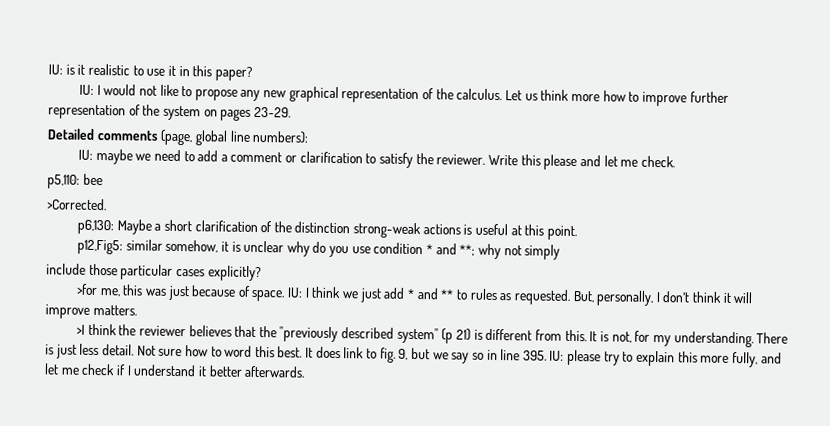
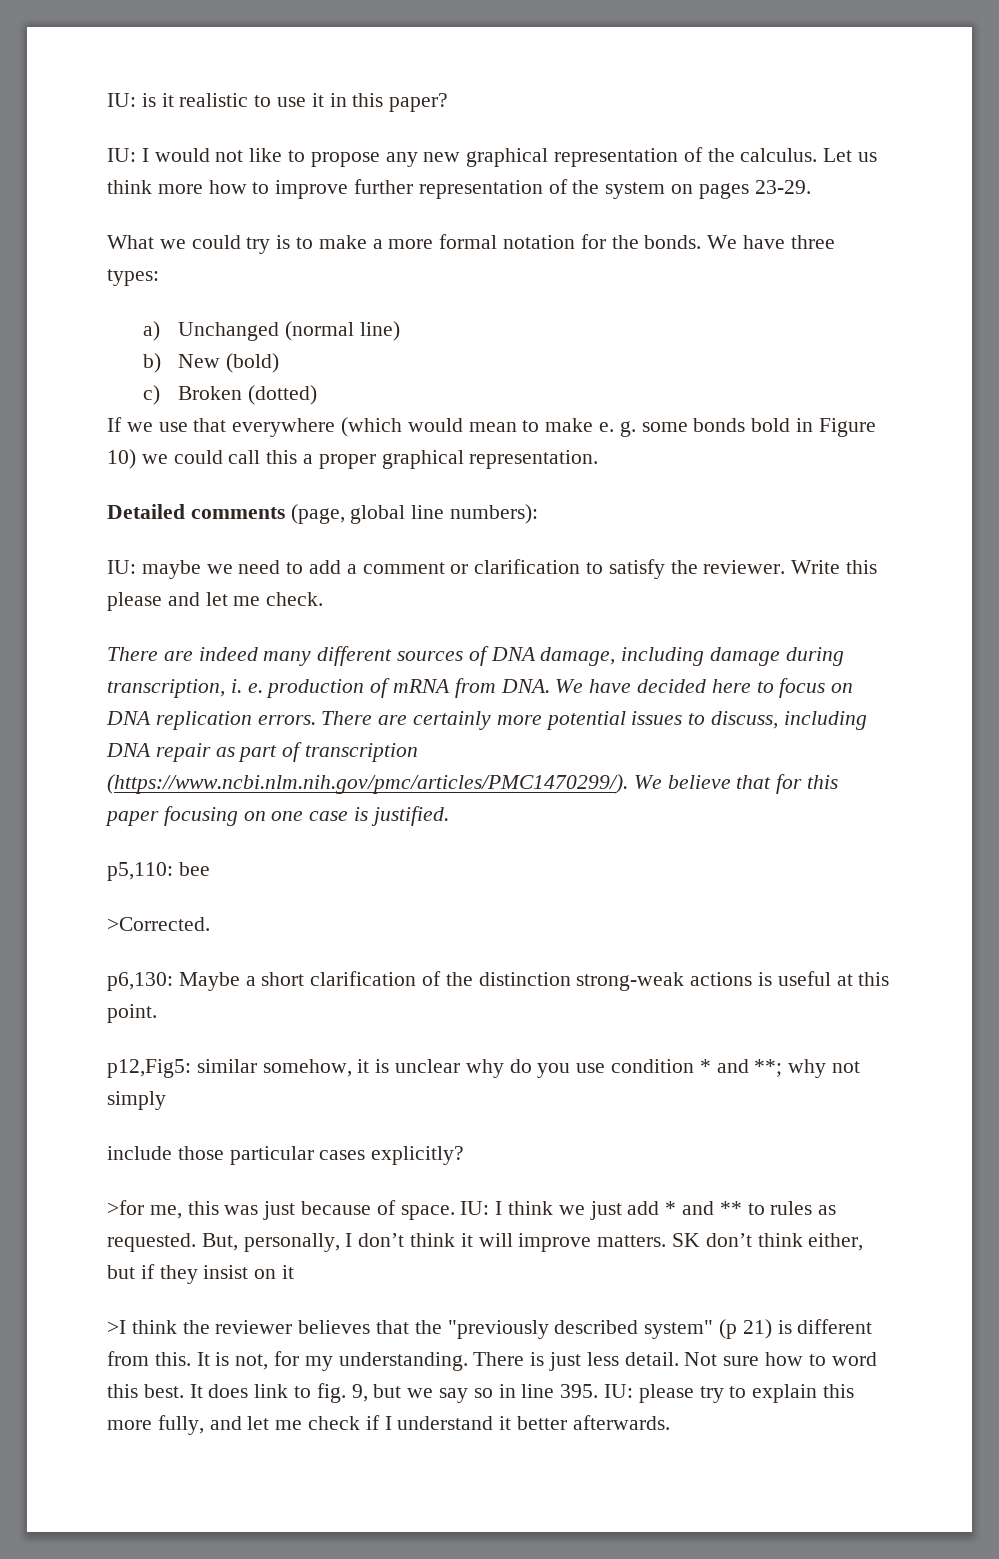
+ What we could try is to make a more formal notation for the bonds. We have three types:
+ a) Unchanged (normal line)
+ b) New (bold)
+ c) Broken (dotted)
+ If we use that everywhere (which would mean to make e. g. some bonds bold in Figure 10) we could call this a proper graphical representation.
+ There are indeed many different sources of DNA damage, including damage during transcription, i. e. production of mRNA from DNA. We have decided here to focus on DNA replication errors. There are certainly more potential issues to discuss, including DNA repair as part of transcription (https://www.ncbi.nlm.nih.gov/pmc/articles/PMC1470299/). We believe that for this paper focusing on one case is justified.
+ SK don’t think either, but if they insist on it

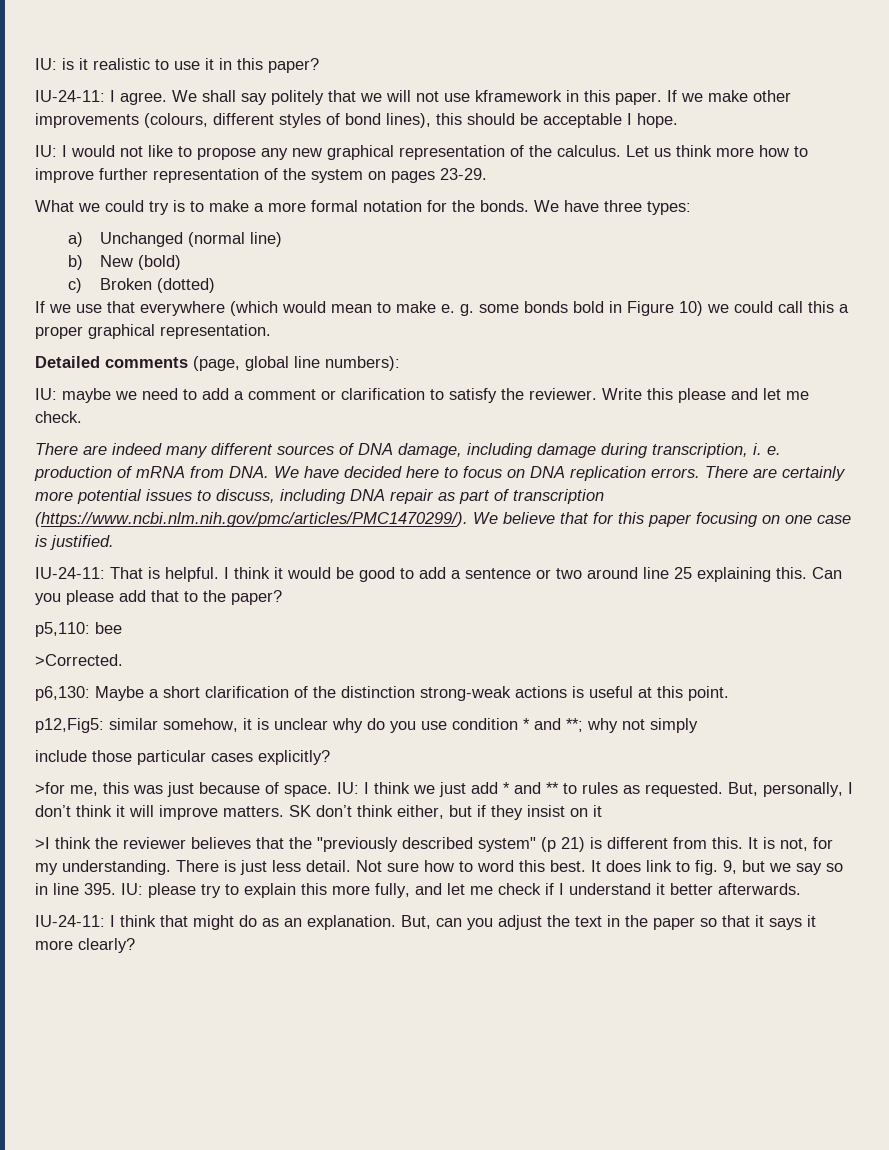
+ IU-24-11: I agree. We shall say politely that we will not use kframework in this paper. If we make other improvements (colours, different styles of bond lines), this should be acceptable I hope.
+ IU-24-11: That is helpful. I think it would be good to add a sentence or two around line 25 explaining this. Can you please add that to the paper?
+ IU-24-11: I think that might do as an explanation. But, can you adjust the text in the paper so that it says it more clearly?

